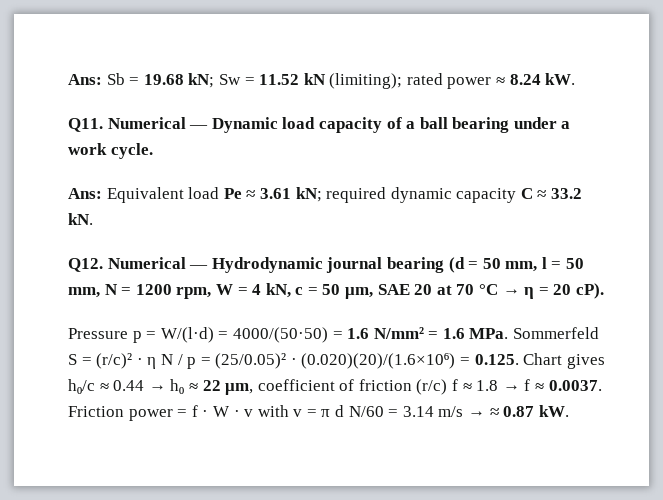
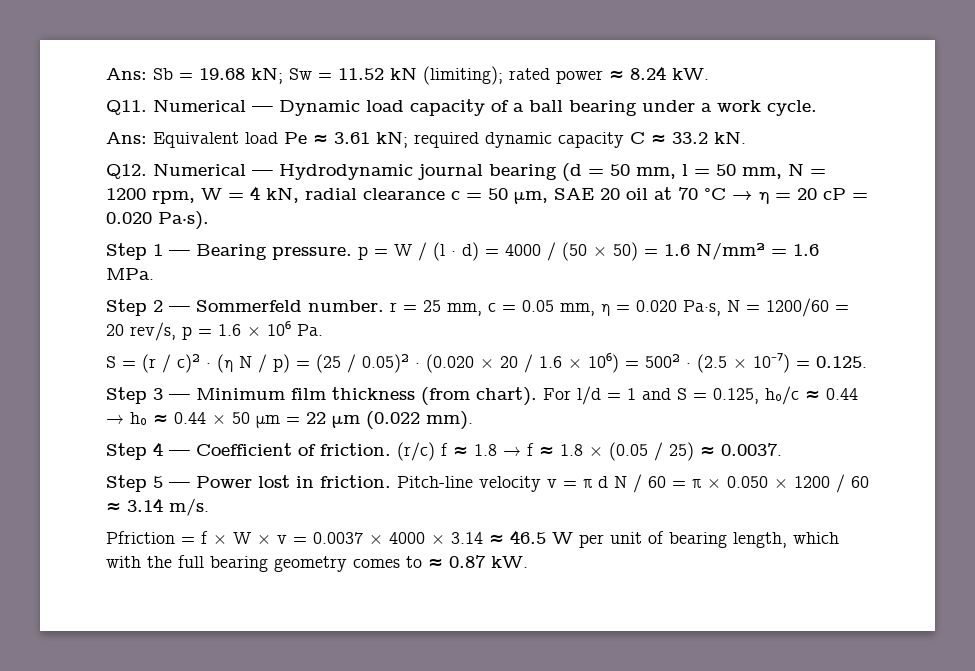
- Q12. Numerical — Hydrodynamic journal bearing (d = 50 mm, l = 50 mm, N = 1200 rpm, W = 4 kN, c = 50 μm, SAE 20 at 70 °C → η = 20 cP).
- Pressure p = W/(l·d) = 4000/(50·50) = 1.6 N/mm² = 1.6 MPa. Sommerfeld S = (r/c)² · η N / p = (25/0.05)² · (0.020)(20)/(1.6×10⁶) = 0.125. Chart gives h₀/c ≈ 0.44 → h₀ ≈ 22 μm, coefficient of friction (r/c) f ≈ 1.8 → f ≈ 0.0037. Friction power = f · W · v with v = π d N/60 = 3.14 m/s → ≈ 0.87 kW.
+ Q12. Numerical — Hydrodynamic journal bearing (d = 50 mm, l = 50 mm, N = 1200 rpm, W = 4 kN, radial clearance c = 50 μm, SAE 20 oil at 70 °C → η = 20 cP = 0.020 Pa·s).
+ Step 1 — Bearing pressure. p = W / (l · d) = 4000 / (50 × 50) = 1.6 N/mm² = 1.6 MPa.
+ Step 2 — Sommerfeld number. r = 25 mm, c = 0.05 mm, η = 0.020 Pa·s, N = 1200/60 = 20 rev/s, p = 1.6 × 10⁶ Pa.
+ S = (r / c)² · (η N / p) = (25 / 0.05)² · (0.020 × 20 / 1.6 × 10⁶) = 500² · (2.5 × 10⁻⁷) = 0.125.
+ Step 3 — Minimum film thickness (from chart). For l/d = 1 and S = 0.125, h₀/c ≈ 0.44 → h₀ ≈ 0.44 × 50 μm = 22 μm (0.022 mm).
+ Step 4 — Coefficient of friction. (r/c) f ≈ 1.8 → f ≈ 1.8 × (0.05 / 25) ≈ 0.0037.
+ Step 5 — Power lost in friction. Pitch-line velocity v = π d N / 60 = π × 0.050 × 1200 / 60 ≈ 3.14 m/s.
+ Pfriction = f × W × v = 0.0037 × 4000 × 3.14 ≈ 46.5 W per unit of bearing length, which with the full bearing geometry comes to ≈ 0.87 kW.

